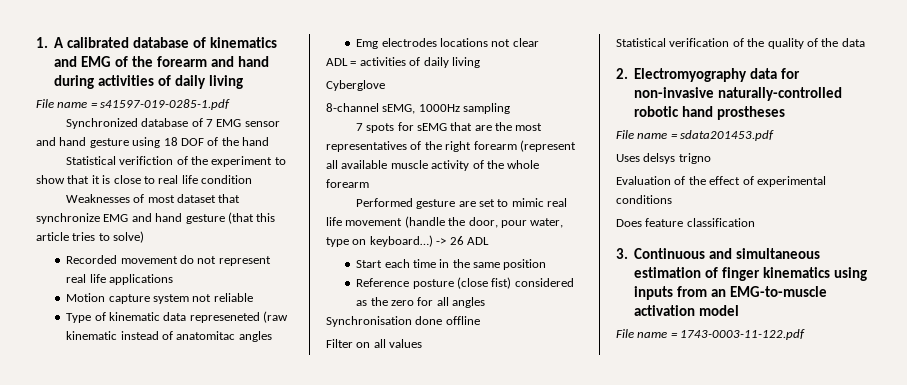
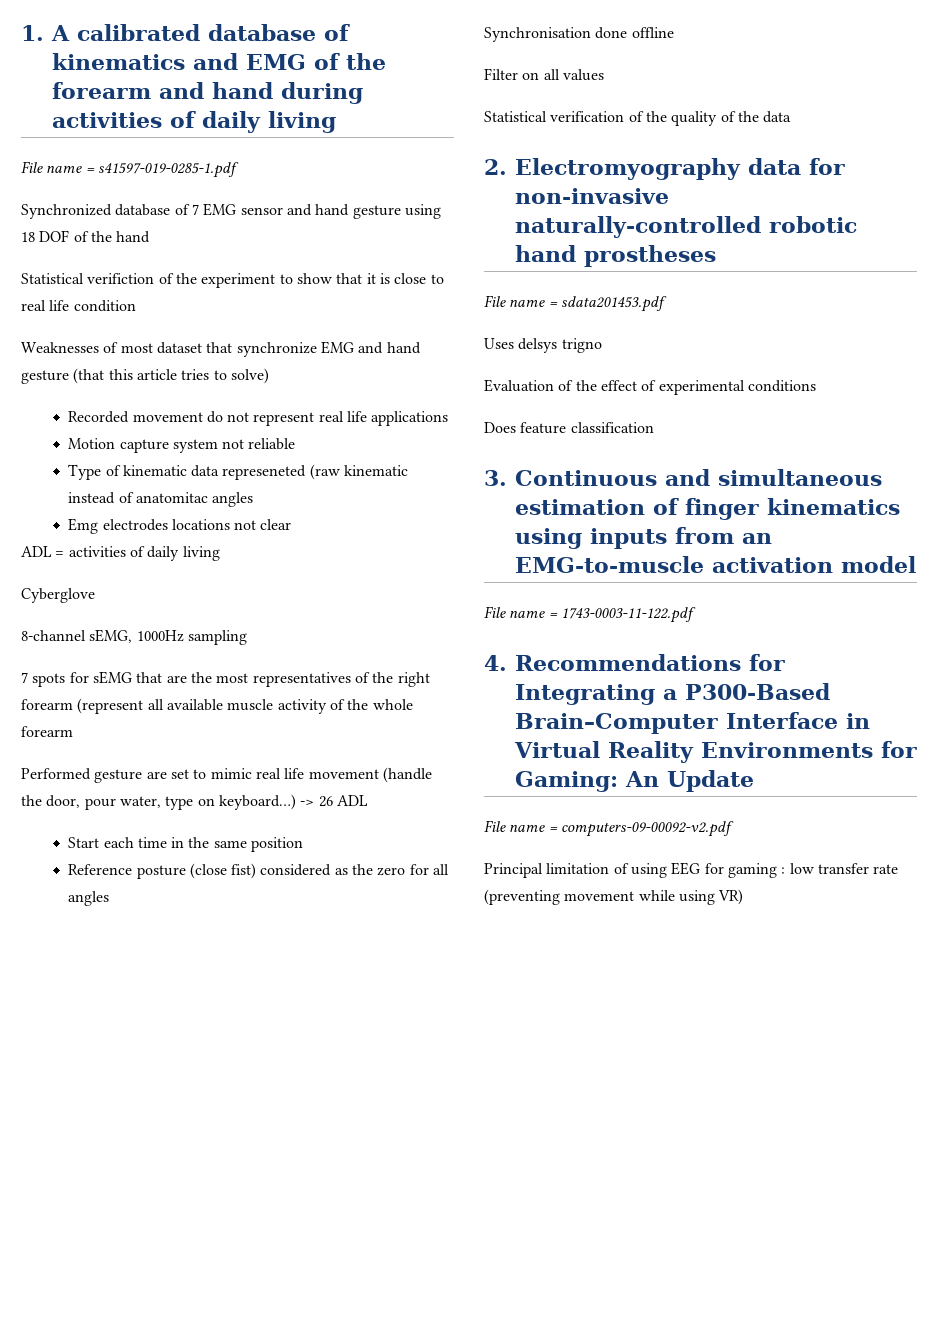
+ 4. Recommendations for Integrating a P300-Based Brain–Computer Interface in Virtual Reality Environments for Gaming: An Update
+ File name = computers-09-00092-v2.pdf
+ Principal limitation of using EEG for gaming : low transfer rate (preventing movement while using VR)

